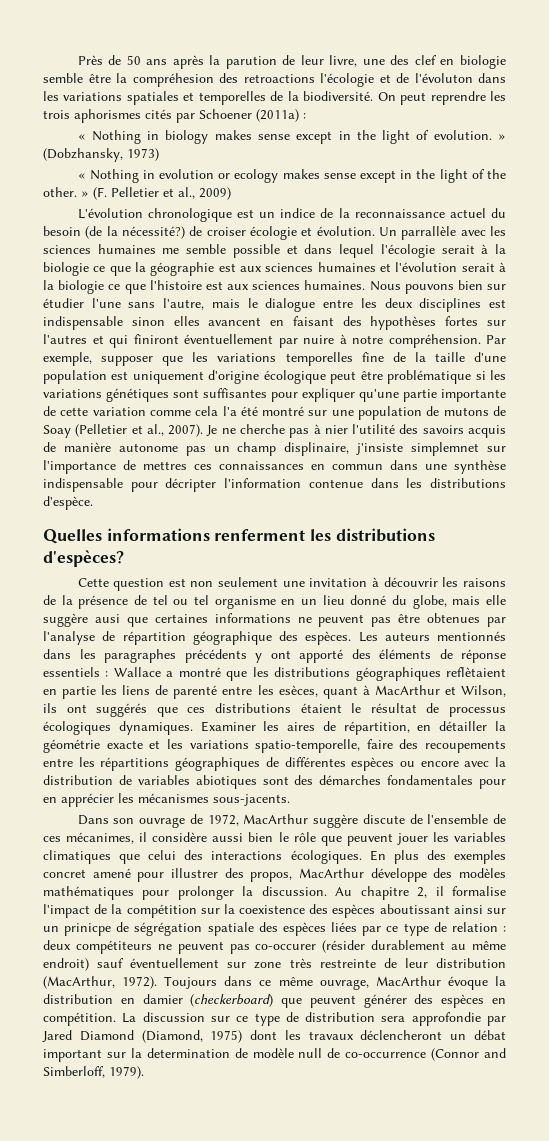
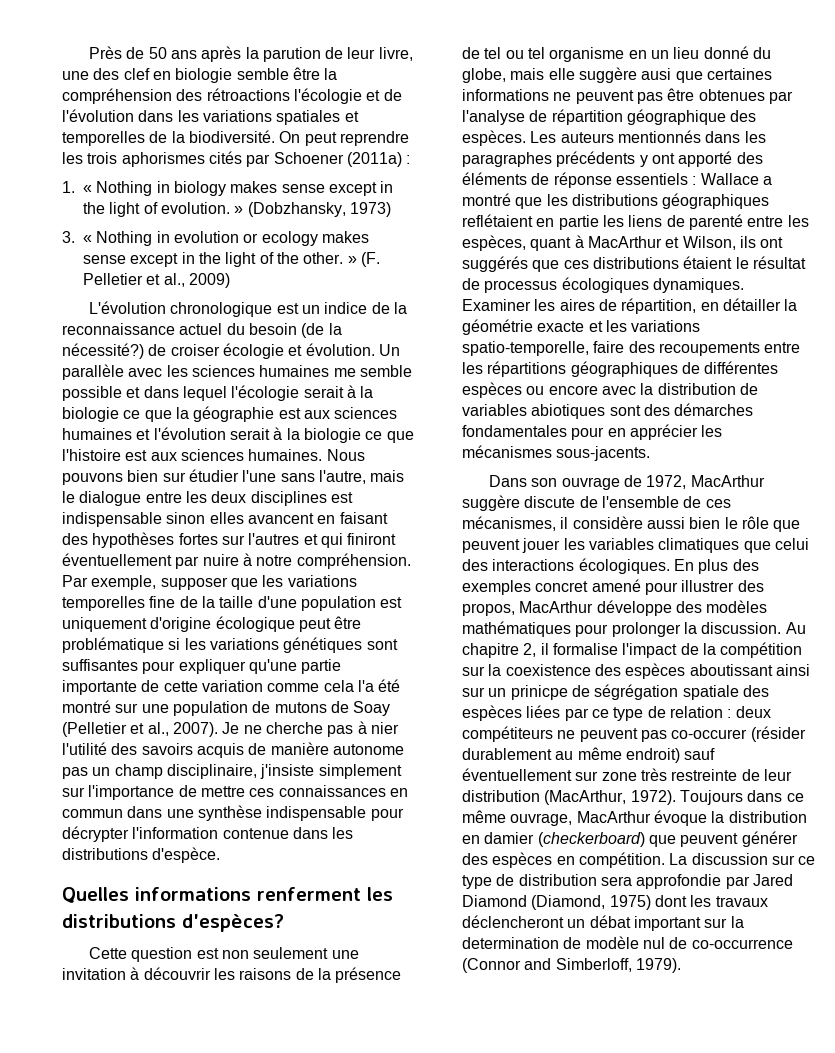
- Près de 50 ans après la parution de leur livre, une des clef en biologie semble être la compréhesion des retroactions l'écologie et de l'évoluton dans les variations spatiales et temporelles de la biodiversité.
+ Près de 50 ans après la parution de leur livre, une des clef en biologie semble être la compréhension des rétroactions l'écologie et de l'évolution dans les variations spatiales et temporelles de la biodiversité.
- « Nothing in biology makes sense except in the light of evolution. » (Dobzhansky, 1973)
+ 1. « Nothing in biology makes sense except in the light of evolution. » (Dobzhansky, 1973)
- « Nothing in evolution or ecology makes sense except in the light of the other. » (F. Pelletier et al., 2009)
+ 3. « Nothing in evolution or ecology makes sense except in the light of the other. » (F. Pelletier et al., 2009)
- Un parrallèle avec les sciences humaines me semble possible et dans lequel l'écologie serait à la biologie ce que la géographie est aux sciences humaines et l'évolution serait à la biologie ce que l'histoire est aux sciences humaines.
+ Un parallèle avec les sciences humaines me semble possible et dans lequel l'écologie serait à la biologie ce que la géographie est aux sciences humaines et l'évolution serait à la biologie ce que l'histoire est aux sciences humaines.
- Je ne cherche pas à nier l'utilité des savoirs acquis de manière autonome pas un champ displinaire, j'insiste simplemnet sur l'importance de mettres ces connaissances en commun dans une synthèse indispensable pour décripter l'information contenue dans les distributions d'espèce.
+ Je ne cherche pas à nier l'utilité des savoirs acquis de manière autonome pas un champ disciplinaire, j'insiste simplement sur l'importance de mettre ces connaissances en commun dans une synthèse indispensable pour décrypter l'information contenue dans les distributions d'espèce.
- Les auteurs mentionnés dans les paragraphes précédents y ont apporté des éléments de réponse essentiels : Wallace a montré que les distributions géographiques reflètaient en partie les liens de parenté entre les esèces, quant à MacArthur et Wilson, ils ont suggérés que ces distributions étaient le résultat de processus écologiques dynamiques.
+ Les auteurs mentionnés dans les paragraphes précédents y ont apporté des éléments de réponse essentiels : Wallace a montré que les distributions géographiques reflétaient en partie les liens de parenté entre les espèces, quant à MacArthur et Wilson, ils ont suggérés que ces distributions étaient le résultat de processus écologiques dynamiques.
- Dans son ouvrage de 1972, MacArthur suggère discute de l'ensemble de ces mécanimes, il considère aussi bien le rôle que peuvent jouer les variables climatiques que celui des interactions écologiques.
+ Dans son ouvrage de 1972, MacArthur suggère discute de l'ensemble de ces mécanismes, il considère aussi bien le rôle que peuvent jouer les variables climatiques que celui des interactions écologiques.
- La discussion sur ce type de distribution sera approfondie par Jared Diamond (Diamond, 1975) dont les travaux déclencheront un débat important sur la determination de modèle null de co-occurrence (Connor and Simberloff, 1979).
+ La discussion sur ce type de distribution sera approfondie par Jared Diamond (Diamond, 1975) dont les travaux déclencheront un débat important sur la determination de modèle nul de co-occurrence (Connor and Simberloff, 1979).

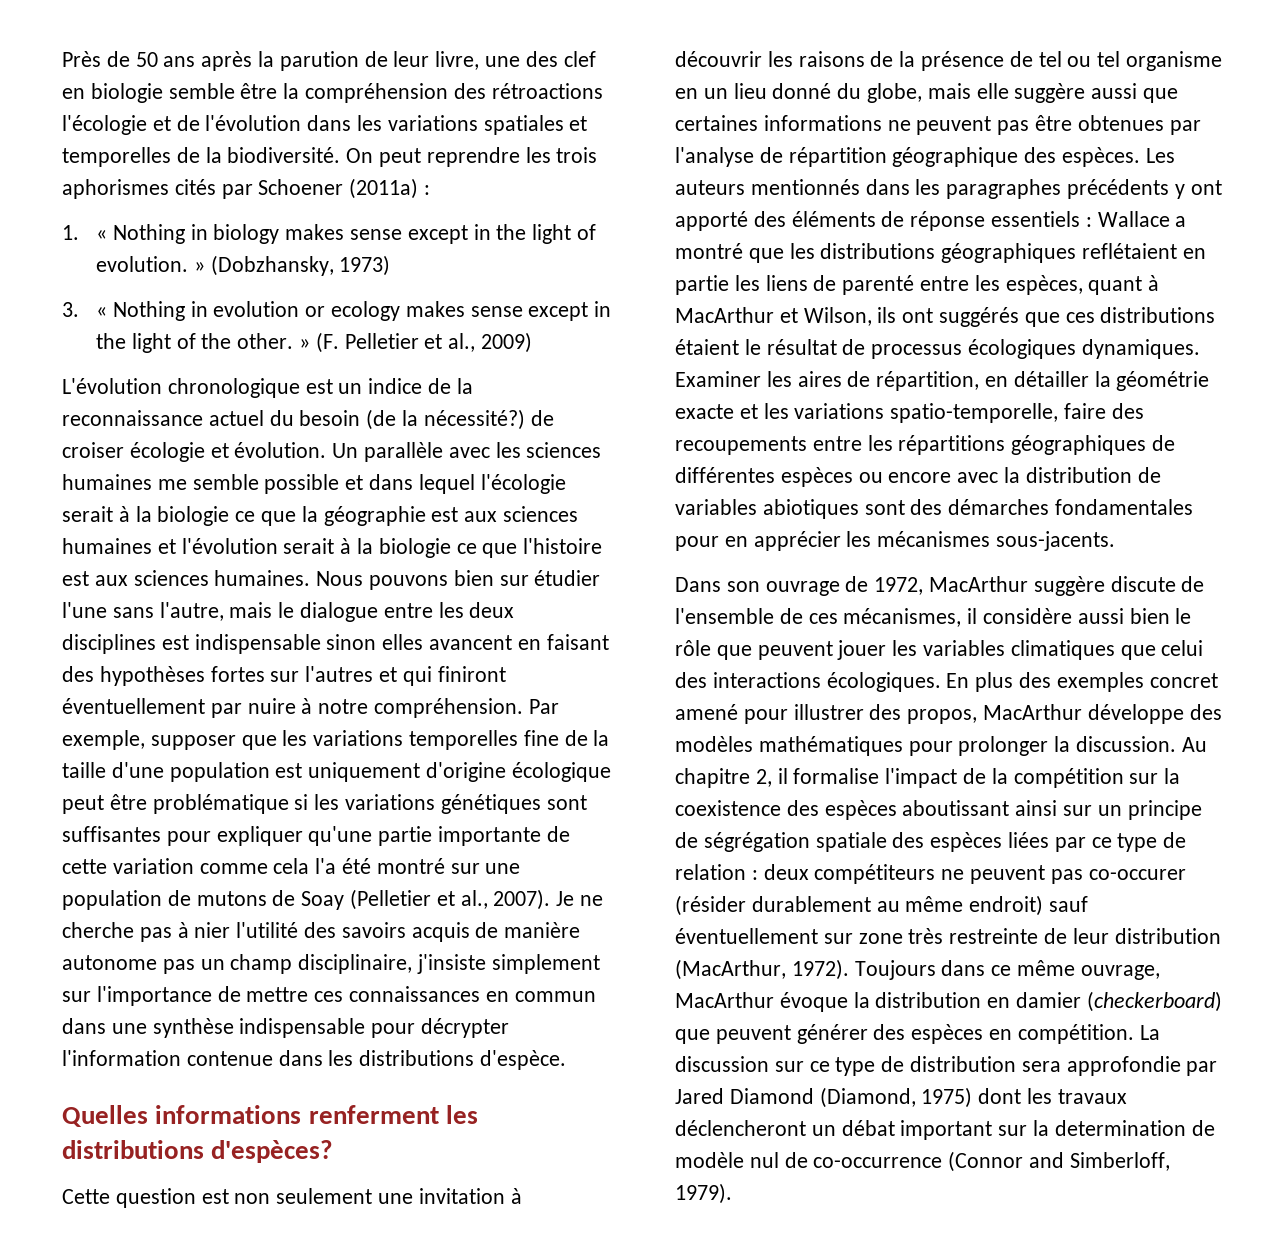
- Cette question est non seulement une invitation à découvrir les raisons de la présence de tel ou tel organisme en un lieu donné du globe, mais elle suggère ausi que certaines informations ne peuvent pas être obtenues par l'analyse de répartition géographique des espèces.
+ Cette question est non seulement une invitation à découvrir les raisons de la présence de tel ou tel organisme en un lieu donné du globe, mais elle suggère aussi que certaines informations ne peuvent pas être obtenues par l'analyse de répartition géographique des espèces.
- Au chapitre 2, il formalise l'impact de la compétition sur la coexistence des espèces aboutissant ainsi sur un prinicpe de ségrégation spatiale des espèces liées par ce type de relation : deux compétiteurs ne peuvent pas co-occurer (résider durablement au même endroit) sauf éventuellement sur zone très restreinte de leur distribution (MacArthur, 1972).
+ Au chapitre 2, il formalise l'impact de la compétition sur la coexistence des espèces aboutissant ainsi sur un principe de ségrégation spatiale des espèces liées par ce type de relation : deux compétiteurs ne peuvent pas co-occurer (résider durablement au même endroit) sauf éventuellement sur zone très restreinte de leur distribution (MacArthur, 1972).

